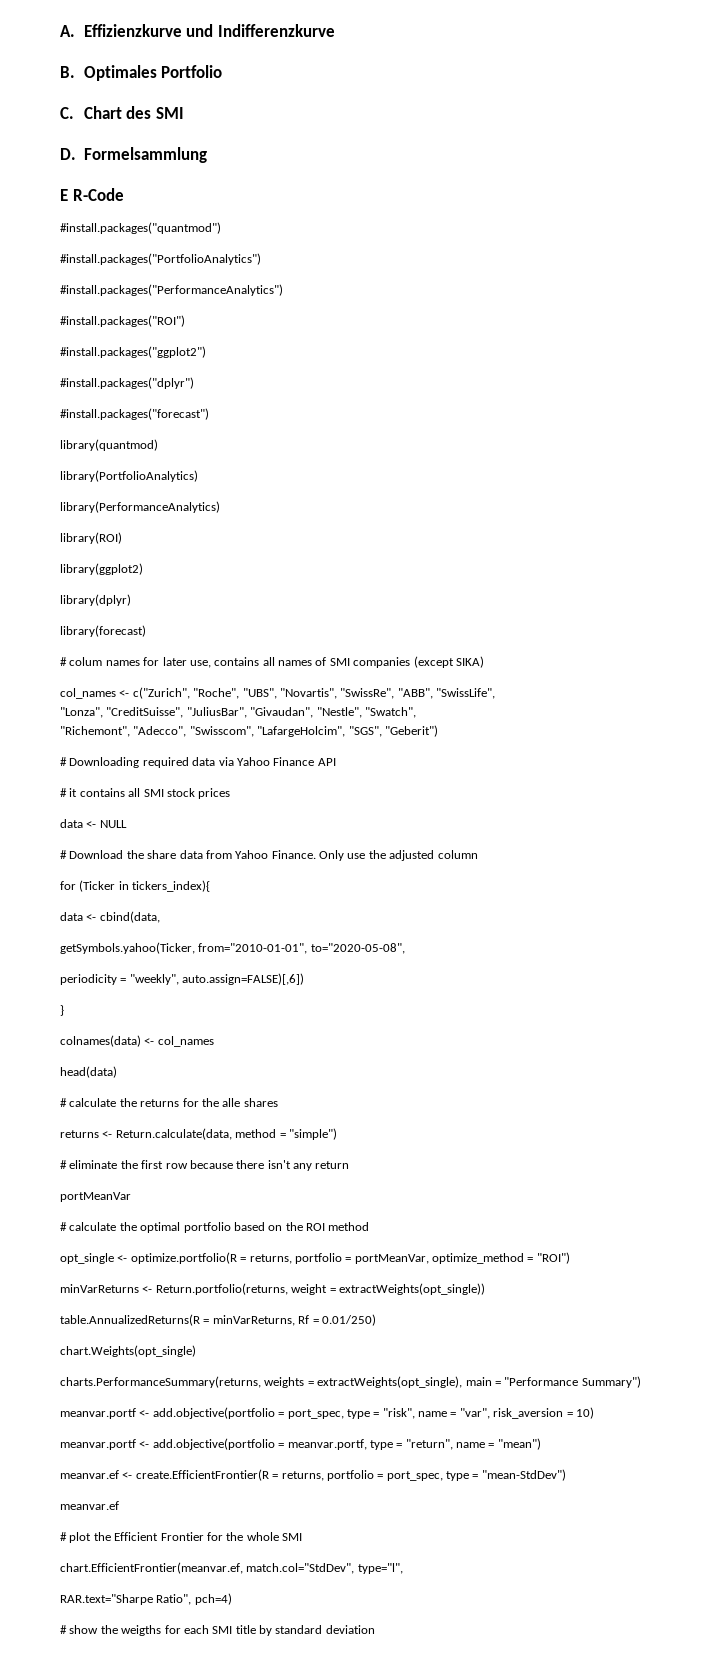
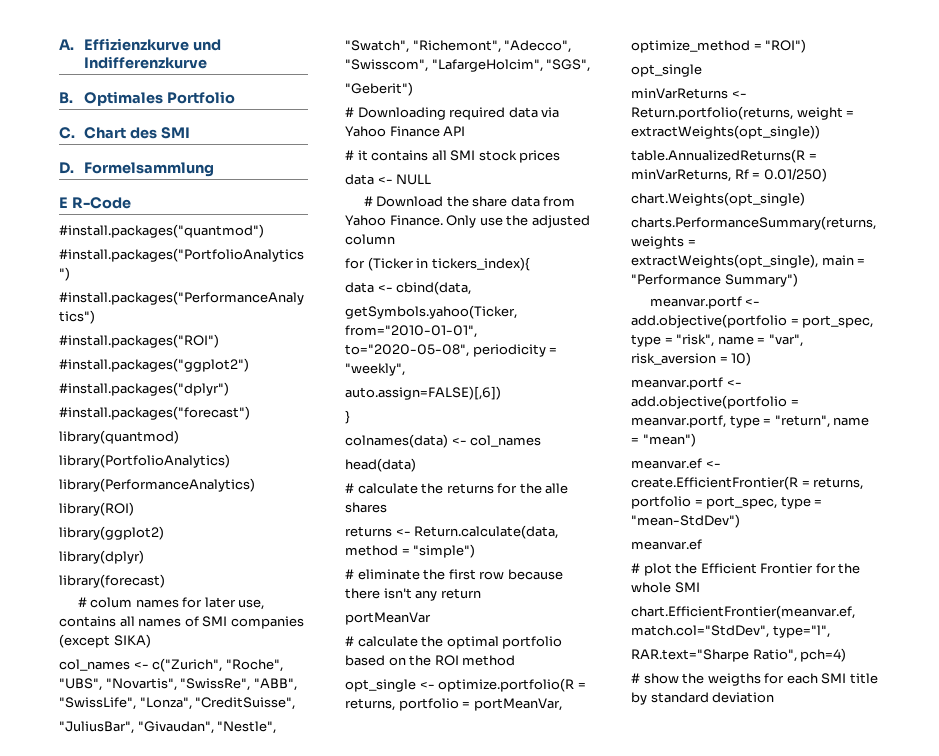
- col_names <- c("Zurich", "Roche", "UBS", "Novartis", "SwissRe", "ABB", "SwissLife",
- "Lonza", "CreditSuisse", "JuliusBar", "Givaudan", "Nestle", "Swatch",
- "Richemont", "Adecco", "Swisscom", "LafargeHolcim", "SGS", "Geberit")
+ col_names <- c("Zurich", "Roche", "UBS", "Novartis", "SwissRe", "ABB", "SwissLife", "Lonza", "CreditSuisse",
+ "JuliusBar", "Givaudan", "Nestle", "Swatch", "Richemont", "Adecco", "Swisscom", "LafargeHolcim", "SGS",
+ "Geberit")
- getSymbols.yahoo(Ticker, from="2010-01-01", to="2020-05-08",
- periodicity = "weekly", auto.assign=FALSE)[,6])
+ getSymbols.yahoo(Ticker, from="2010-01-01", to="2020-05-08", periodicity = "weekly",
+ auto.assign=FALSE)[,6])
  opt_single <- optimize.portfolio(R = returns, portfolio = portMeanVar, optimize_method = "ROI")
+ opt_single

